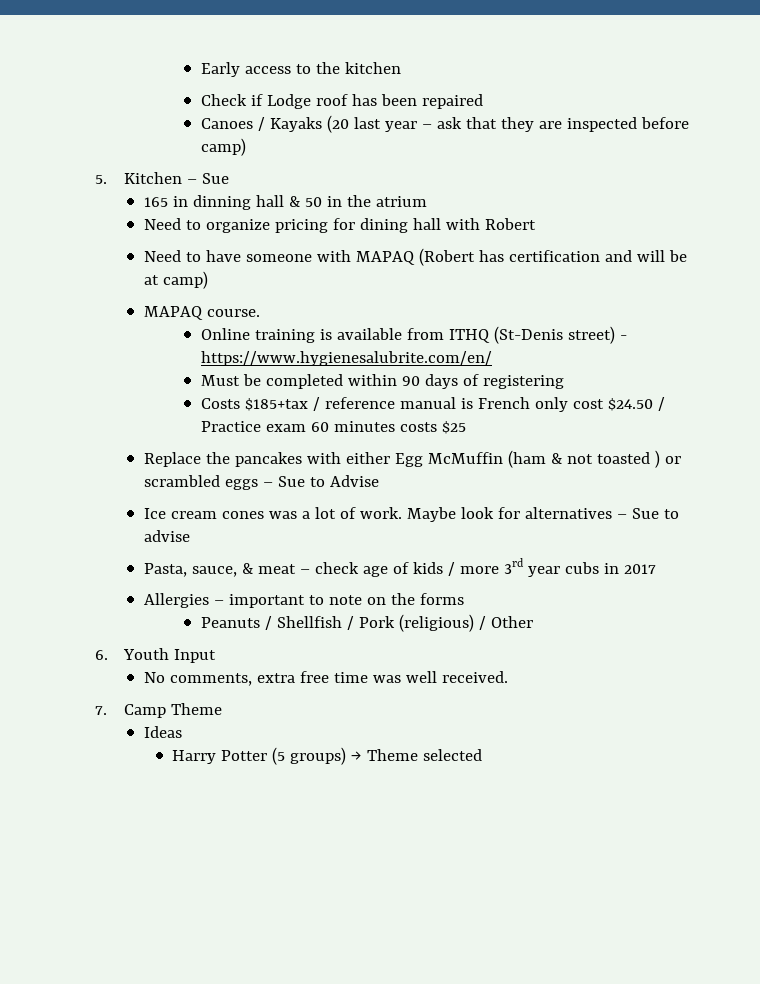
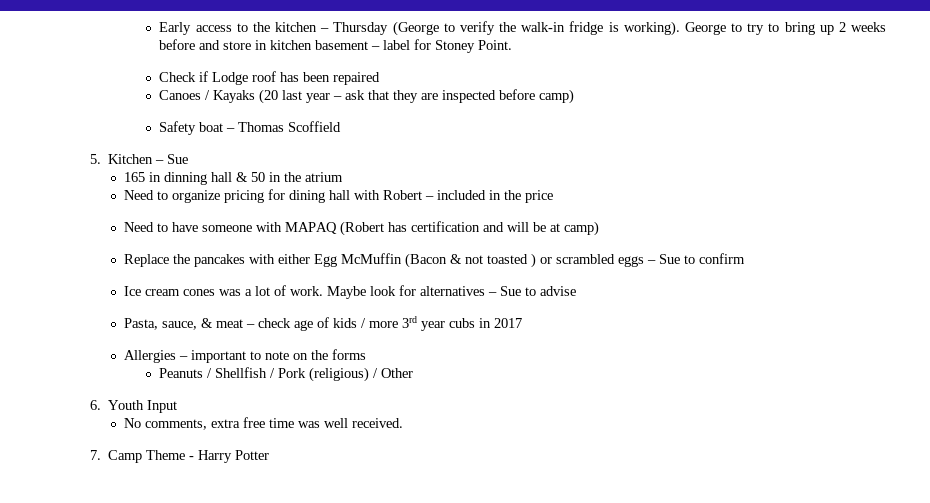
- Early access to the kitchen
+ Early access to the kitchen – Thursday (George to verify the walk-in fridge is working). George to try to bring up 2 weeks before and store in kitchen basement – label for Stoney Point.
+ Safety boat – Thomas Scoffield
- Need to organize pricing for dining hall with Robert
+ Need to organize pricing for dining hall with Robert – included in the price
- MAPAQ course.
- Online training is available from ITHQ (St-Denis street) - https://www.hygienesalubrite.com/en/
- Must be completed within 90 days of registering
- Costs $185+tax / reference manual is French only cost $24.50 / Practice exam 60 minutes costs $25
- Replace the pancakes with either Egg McMuffin (ham & not toasted ) or scrambled eggs – Sue to Advise
+ Replace the pancakes with either Egg McMuffin (Bacon & not toasted ) or scrambled eggs – Sue to confirm
- 7. Camp Theme
- Ideas
- Harry Potter (5 groups) → Theme selected
+ 7. Camp Theme - Harry Potter

